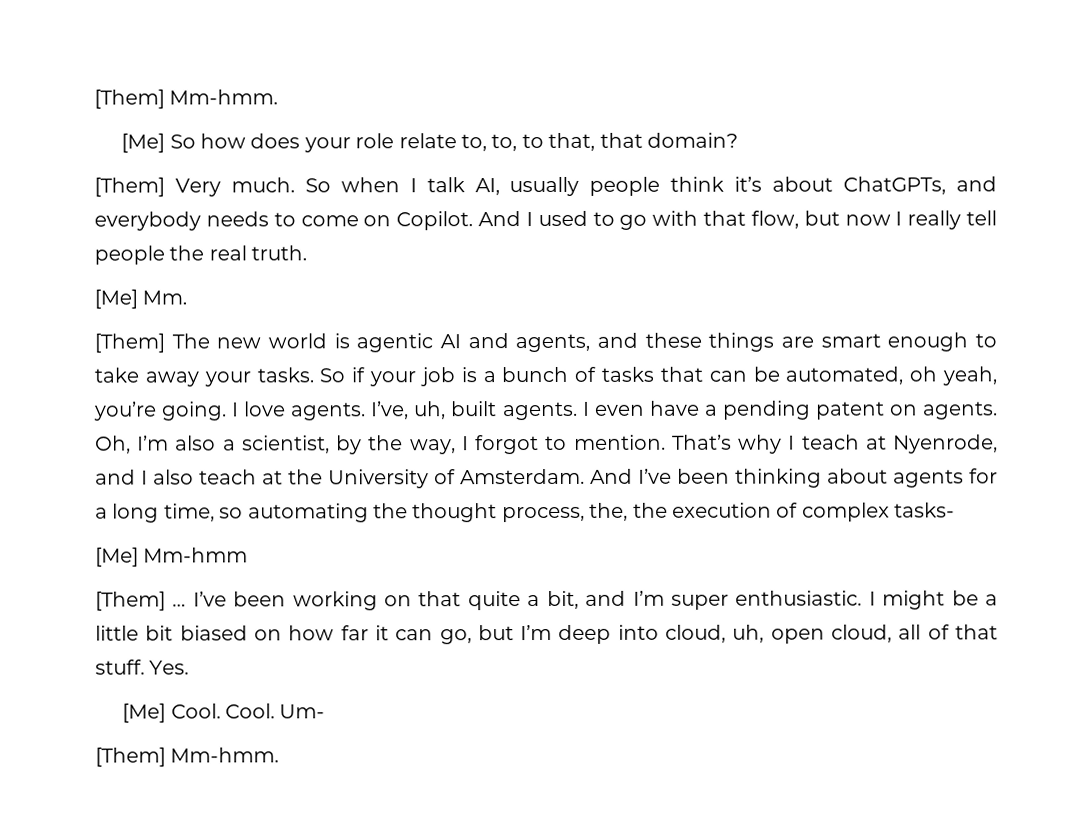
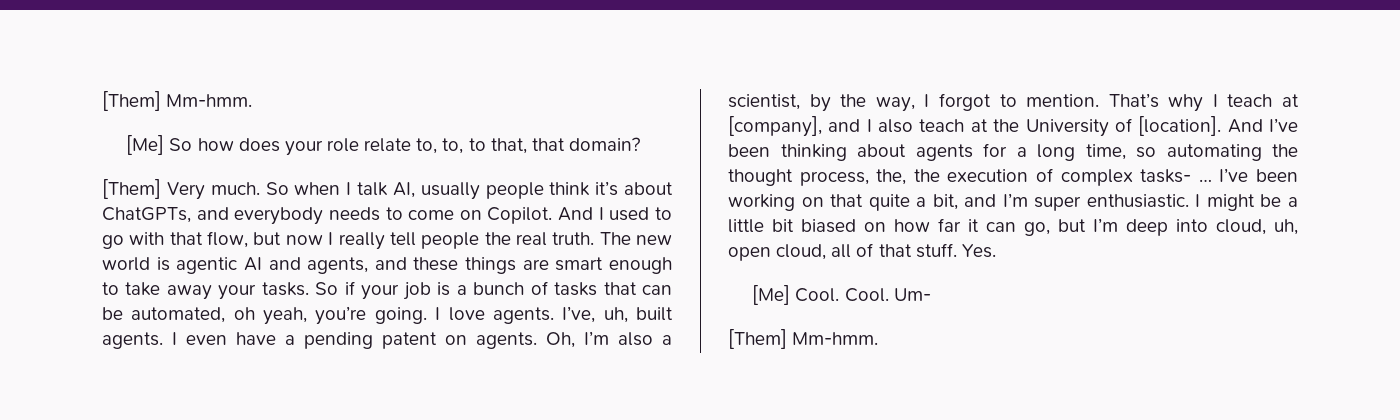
- And I used to go with that flow, but now I really tell people the real truth.
- [Me] Mm.
- [Them] The new world is agentic AI and agents, and these things are smart enough to take away your tasks.
+ And I used to go with that flow, but now I really tell people the real truth. The new world is agentic AI and agents, and these things are smart enough to take away your tasks.
- That’s why I teach at Nyenrode, and I also teach at the University of Amsterdam.
+ That’s why I teach at [company], and I also teach at the University of [location].
- And I’ve been thinking about agents for a long time, so automating the thought process, the, the execution of complex tasks-
- [Me] Mm-hmm
- [Them] …
+ And I’ve been thinking about agents for a long time, so automating the thought process, the, the execution of complex tasks- …

